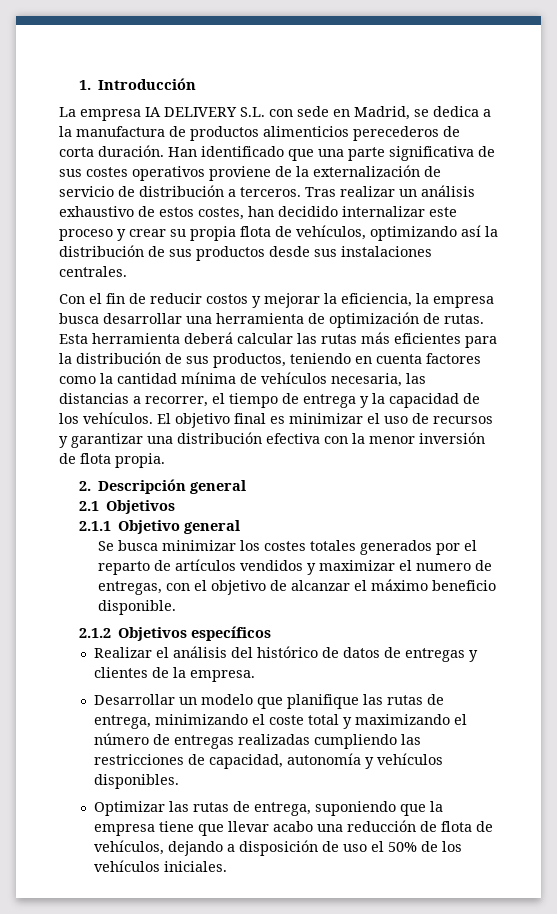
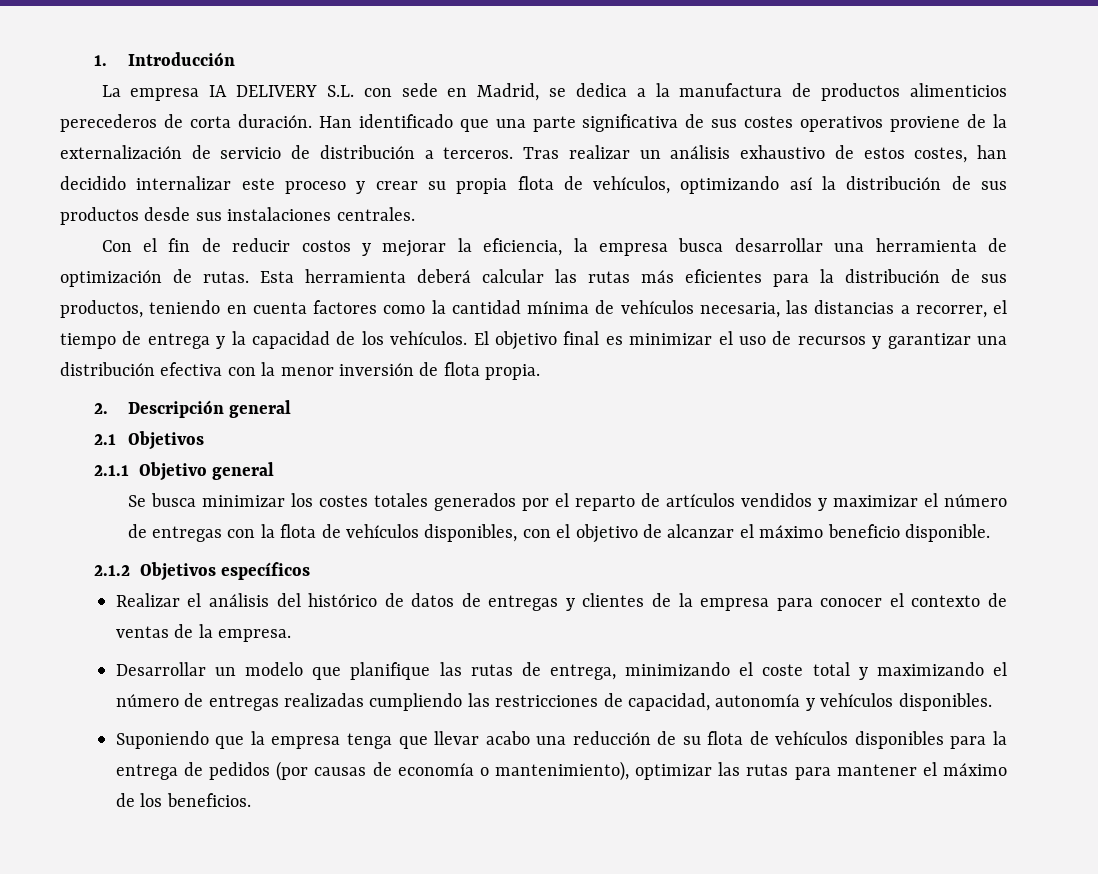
- Se busca minimizar los costes totales generados por el reparto de artículos vendidos y maximizar el numero de entregas, con el objetivo de alcanzar el máximo beneficio disponible.
+ Se busca minimizar los costes totales generados por el reparto de artículos vendidos y maximizar el número de entregas con la flota de vehículos disponibles, con el objetivo de alcanzar el máximo beneficio disponible.
- Realizar el análisis del histórico de datos de entregas y clientes de la empresa.
+ Realizar el análisis del histórico de datos de entregas y clientes de la empresa para conocer el contexto de ventas de la empresa.
- Optimizar las rutas de entrega, suponiendo que la empresa tiene que llevar acabo una reducción de flota de vehículos, dejando a disposición de uso el 50% de los vehículos iniciales.
+ Suponiendo que la empresa tenga que llevar acabo una reducción de su flota de vehículos disponibles para la entrega de pedidos (por causas de economía o mantenimiento), optimizar las rutas para mantener el máximo de los beneficios.

